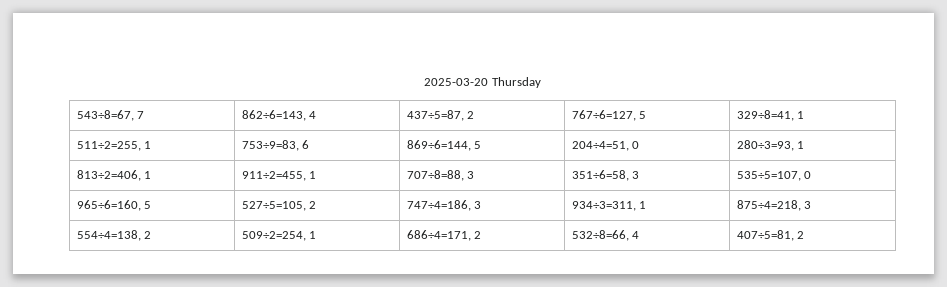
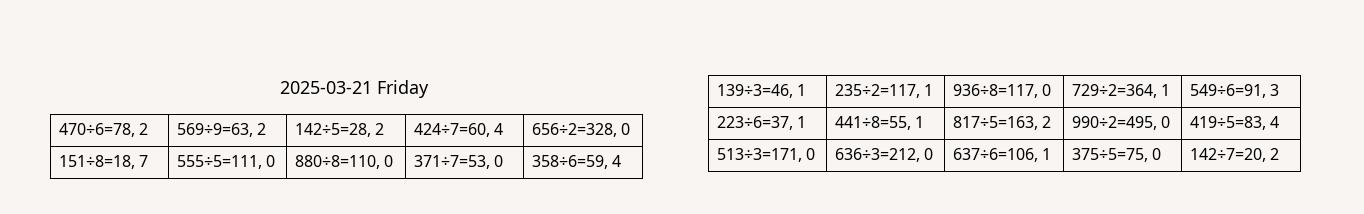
- 2025-03-20 Thursday
- 543÷8=67, 7 | 862÷6=143, 4 | 437÷5=87, 2 | 767÷6=127, 5 | 329÷8=41, 1
- 511÷2=255, 1 | 753÷9=83, 6 | 869÷6=144, 5 | 204÷4=51, 0 | 280÷3=93, 1
- 813÷2=406, 1 | 911÷2=455, 1 | 707÷8=88, 3 | 351÷6=58, 3 | 535÷5=107, 0
- 965÷6=160, 5 | 527÷5=105, 2 | 747÷4=186, 3 | 934÷3=311, 1 | 875÷4=218, 3
- 554÷4=138, 2 | 509÷2=254, 1 | 686÷4=171, 2 | 532÷8=66, 4 | 407÷5=81, 2
+ 2025-03-21 Friday
+ 470÷6=78, 2 | 569÷9=63, 2 | 142÷5=28, 2 | 424÷7=60, 4 | 656÷2=328, 0
+ 151÷8=18, 7 | 555÷5=111, 0 | 880÷8=110, 0 | 371÷7=53, 0 | 358÷6=59, 4
+ 139÷3=46, 1 | 235÷2=117, 1 | 936÷8=117, 0 | 729÷2=364, 1 | 549÷6=91, 3
+ 223÷6=37, 1 | 441÷8=55, 1 | 817÷5=163, 2 | 990÷2=495, 0 | 419÷5=83, 4
+ 513÷3=171, 0 | 636÷3=212, 0 | 637÷6=106, 1 | 375÷5=75, 0 | 142÷7=20, 2

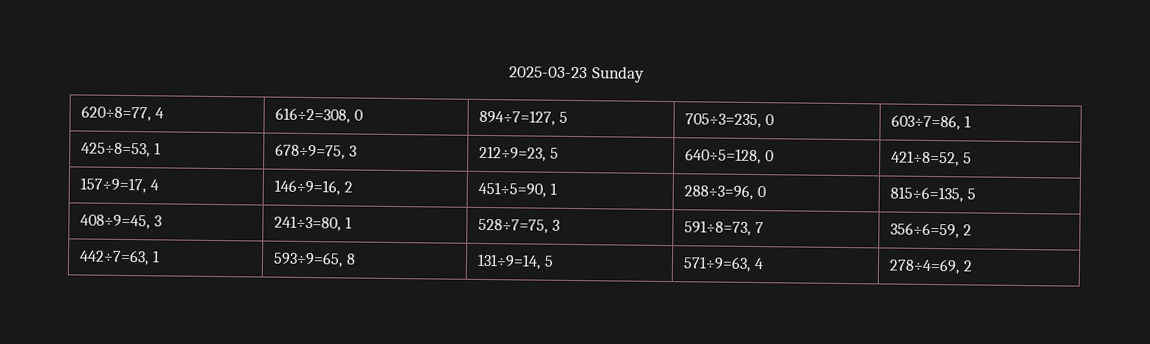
- 2025-03-21 Friday
- 470÷6=78, 2 | 569÷9=63, 2 | 142÷5=28, 2 | 424÷7=60, 4 | 656÷2=328, 0
- 151÷8=18, 7 | 555÷5=111, 0 | 880÷8=110, 0 | 371÷7=53, 0 | 358÷6=59, 4
- 139÷3=46, 1 | 235÷2=117, 1 | 936÷8=117, 0 | 729÷2=364, 1 | 549÷6=91, 3
- 223÷6=37, 1 | 441÷8=55, 1 | 817÷5=163, 2 | 990÷2=495, 0 | 419÷5=83, 4
- 513÷3=171, 0 | 636÷3=212, 0 | 637÷6=106, 1 | 375÷5=75, 0 | 142÷7=20, 2
+ 2025-03-23 Sunday
+ 620÷8=77, 4 | 616÷2=308, 0 | 894÷7=127, 5 | 705÷3=235, 0 | 603÷7=86, 1
+ 425÷8=53, 1 | 678÷9=75, 3 | 212÷9=23, 5 | 640÷5=128, 0 | 421÷8=52, 5
+ 157÷9=17, 4 | 146÷9=16, 2 | 451÷5=90, 1 | 288÷3=96, 0 | 815÷6=135, 5
+ 408÷9=45, 3 | 241÷3=80, 1 | 528÷7=75, 3 | 591÷8=73, 7 | 356÷6=59, 2
+ 442÷7=63, 1 | 593÷9=65, 8 | 131÷9=14, 5 | 571÷9=63, 4 | 278÷4=69, 2

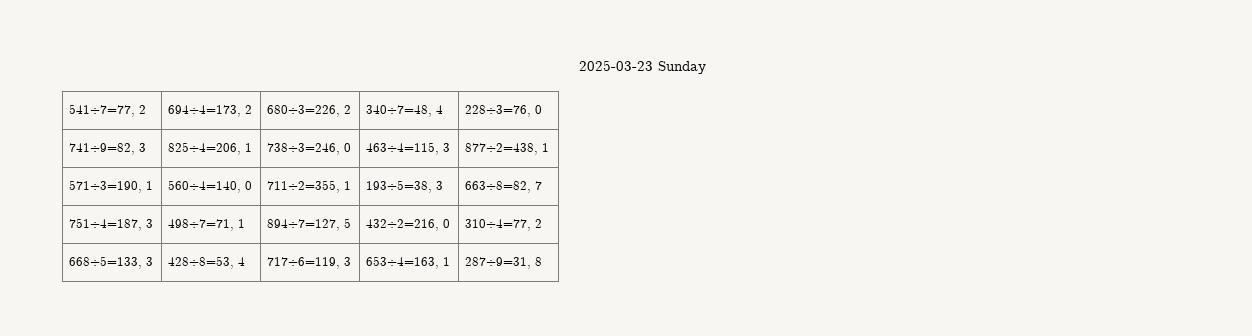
- 620÷8=77, 4 | 616÷2=308, 0 | 894÷7=127, 5 | 705÷3=235, 0 | 603÷7=86, 1
- 425÷8=53, 1 | 678÷9=75, 3 | 212÷9=23, 5 | 640÷5=128, 0 | 421÷8=52, 5
- 157÷9=17, 4 | 146÷9=16, 2 | 451÷5=90, 1 | 288÷3=96, 0 | 815÷6=135, 5
- 408÷9=45, 3 | 241÷3=80, 1 | 528÷7=75, 3 | 591÷8=73, 7 | 356÷6=59, 2
- 442÷7=63, 1 | 593÷9=65, 8 | 131÷9=14, 5 | 571÷9=63, 4 | 278÷4=69, 2
+ 541÷7=77, 2 | 694÷4=173, 2 | 680÷3=226, 2 | 340÷7=48, 4 | 228÷3=76, 0
+ 741÷9=82, 3 | 825÷4=206, 1 | 738÷3=246, 0 | 463÷4=115, 3 | 877÷2=438, 1
+ 571÷3=190, 1 | 560÷4=140, 0 | 711÷2=355, 1 | 193÷5=38, 3 | 663÷8=82, 7
+ 751÷4=187, 3 | 498÷7=71, 1 | 894÷7=127, 5 | 432÷2=216, 0 | 310÷4=77, 2
+ 668÷5=133, 3 | 428÷8=53, 4 | 717÷6=119, 3 | 653÷4=163, 1 | 287÷9=31, 8

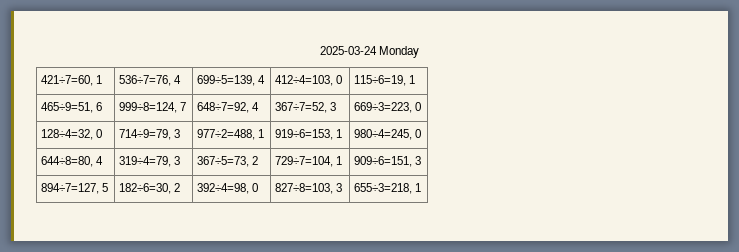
- 2025-03-23 Sunday
- 541÷7=77, 2 | 694÷4=173, 2 | 680÷3=226, 2 | 340÷7=48, 4 | 228÷3=76, 0
- 741÷9=82, 3 | 825÷4=206, 1 | 738÷3=246, 0 | 463÷4=115, 3 | 877÷2=438, 1
- 571÷3=190, 1 | 560÷4=140, 0 | 711÷2=355, 1 | 193÷5=38, 3 | 663÷8=82, 7
- 751÷4=187, 3 | 498÷7=71, 1 | 894÷7=127, 5 | 432÷2=216, 0 | 310÷4=77, 2
- 668÷5=133, 3 | 428÷8=53, 4 | 717÷6=119, 3 | 653÷4=163, 1 | 287÷9=31, 8
+ 2025-03-24 Monday
+ 421÷7=60, 1 | 536÷7=76, 4 | 699÷5=139, 4 | 412÷4=103, 0 | 115÷6=19, 1
+ 465÷9=51, 6 | 999÷8=124, 7 | 648÷7=92, 4 | 367÷7=52, 3 | 669÷3=223, 0
+ 128÷4=32, 0 | 714÷9=79, 3 | 977÷2=488, 1 | 919÷6=153, 1 | 980÷4=245, 0
+ 644÷8=80, 4 | 319÷4=79, 3 | 367÷5=73, 2 | 729÷7=104, 1 | 909÷6=151, 3
+ 894÷7=127, 5 | 182÷6=30, 2 | 392÷4=98, 0 | 827÷8=103, 3 | 655÷3=218, 1

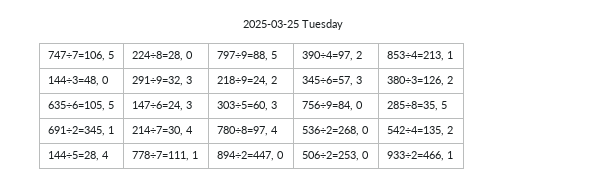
- 2025-03-24 Monday
- 421÷7=60, 1 | 536÷7=76, 4 | 699÷5=139, 4 | 412÷4=103, 0 | 115÷6=19, 1
- 465÷9=51, 6 | 999÷8=124, 7 | 648÷7=92, 4 | 367÷7=52, 3 | 669÷3=223, 0
- 128÷4=32, 0 | 714÷9=79, 3 | 977÷2=488, 1 | 919÷6=153, 1 | 980÷4=245, 0
- 644÷8=80, 4 | 319÷4=79, 3 | 367÷5=73, 2 | 729÷7=104, 1 | 909÷6=151, 3
- 894÷7=127, 5 | 182÷6=30, 2 | 392÷4=98, 0 | 827÷8=103, 3 | 655÷3=218, 1
+ 2025-03-25 Tuesday
+ 747÷7=106, 5 | 224÷8=28, 0 | 797÷9=88, 5 | 390÷4=97, 2 | 853÷4=213, 1
+ 144÷3=48, 0 | 291÷9=32, 3 | 218÷9=24, 2 | 345÷6=57, 3 | 380÷3=126, 2
+ 635÷6=105, 5 | 147÷6=24, 3 | 303÷5=60, 3 | 756÷9=84, 0 | 285÷8=35, 5
+ 691÷2=345, 1 | 214÷7=30, 4 | 780÷8=97, 4 | 536÷2=268, 0 | 542÷4=135, 2
+ 144÷5=28, 4 | 778÷7=111, 1 | 894÷2=447, 0 | 506÷2=253, 0 | 933÷2=466, 1

